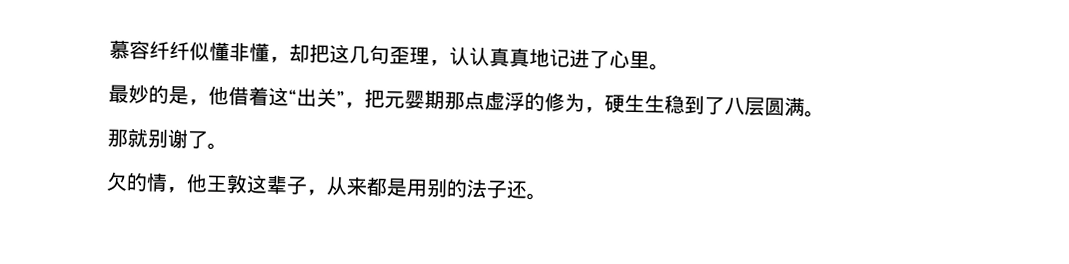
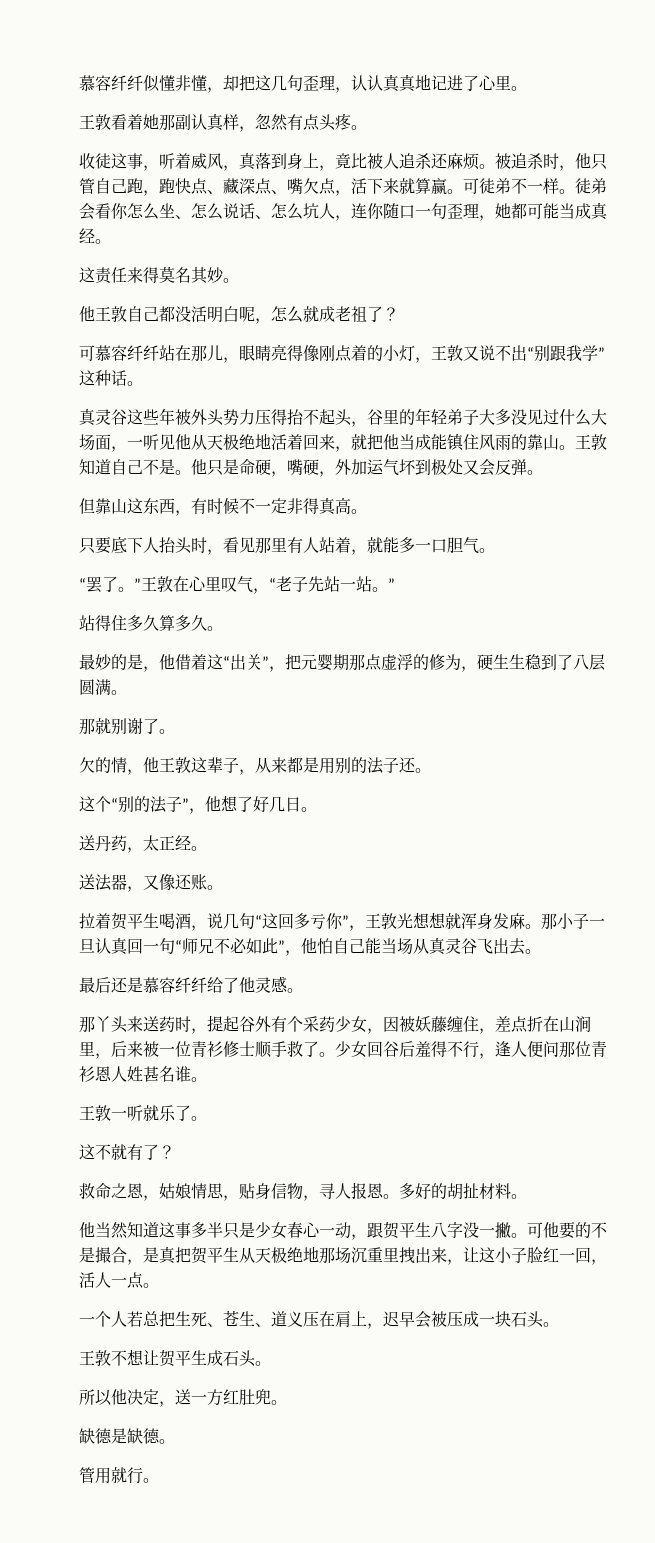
+ 王敦看着她那副认真样，忽然有点头疼。
+ 收徒这事，听着威风，真落到身上，竟比被人追杀还麻烦。被追杀时，他只管自己跑，跑快点、藏深点、嘴欠点，活下来就算赢。可徒弟不一样。徒弟会看你怎么坐、怎么说话、怎么坑人，连你随口一句歪理，她都可能当成真经。
+ 这责任来得莫名其妙。
+ 他王敦自己都没活明白呢，怎么就成老祖了？
+ 可慕容纤纤站在那儿，眼睛亮得像刚点着的小灯，王敦又说不出“别跟我学”这种话。
+ 真灵谷这些年被外头势力压得抬不起头，谷里的年轻弟子大多没见过什么大场面，一听见他从天极绝地活着回来，就把他当成能镇住风雨的靠山。王敦知道自己不是。他只是命硬，嘴硬，外加运气坏到极处又会反弹。
+ 但靠山这东西，有时候不一定非得真高。
+ 只要底下人抬头时，看见那里有人站着，就能多一口胆气。
+ “罢了。”王敦在心里叹气，“老子先站一站。”
+ 站得住多久算多久。
+ 这个“别的法子”，他想了好几日。
+ 送丹药，太正经。
+ 送法器，又像还账。
+ 拉着贺平生喝酒，说几句“这回多亏你”，王敦光想想就浑身发麻。那小子一旦认真回一句“师兄不必如此”，他怕自己能当场从真灵谷飞出去。
+ 最后还是慕容纤纤给了他灵感。
+ 那丫头来送药时，提起谷外有个采药少女，因被妖藤缠住，差点折在山涧里，后来被一位青衫修士顺手救了。少女回谷后羞得不行，逢人便问那位青衫恩人姓甚名谁。
+ 王敦一听就乐了。
+ 这不就有了？
+ 救命之恩，姑娘情思，贴身信物，寻人报恩。多好的胡扯材料。
+ 他当然知道这事多半只是少女春心一动，跟贺平生八字没一撇。可他要的不是撮合，是真把贺平生从天极绝地那场沉重里拽出来，让这小子脸红一回，活人一点。
+ 一个人若总把生死、苍生、道义压在肩上，迟早会被压成一块石头。
+ 王敦不想让贺平生成石头。
+ 所以他决定，送一方红肚兜。
+ 缺德是缺德。
+ 管用就行。

